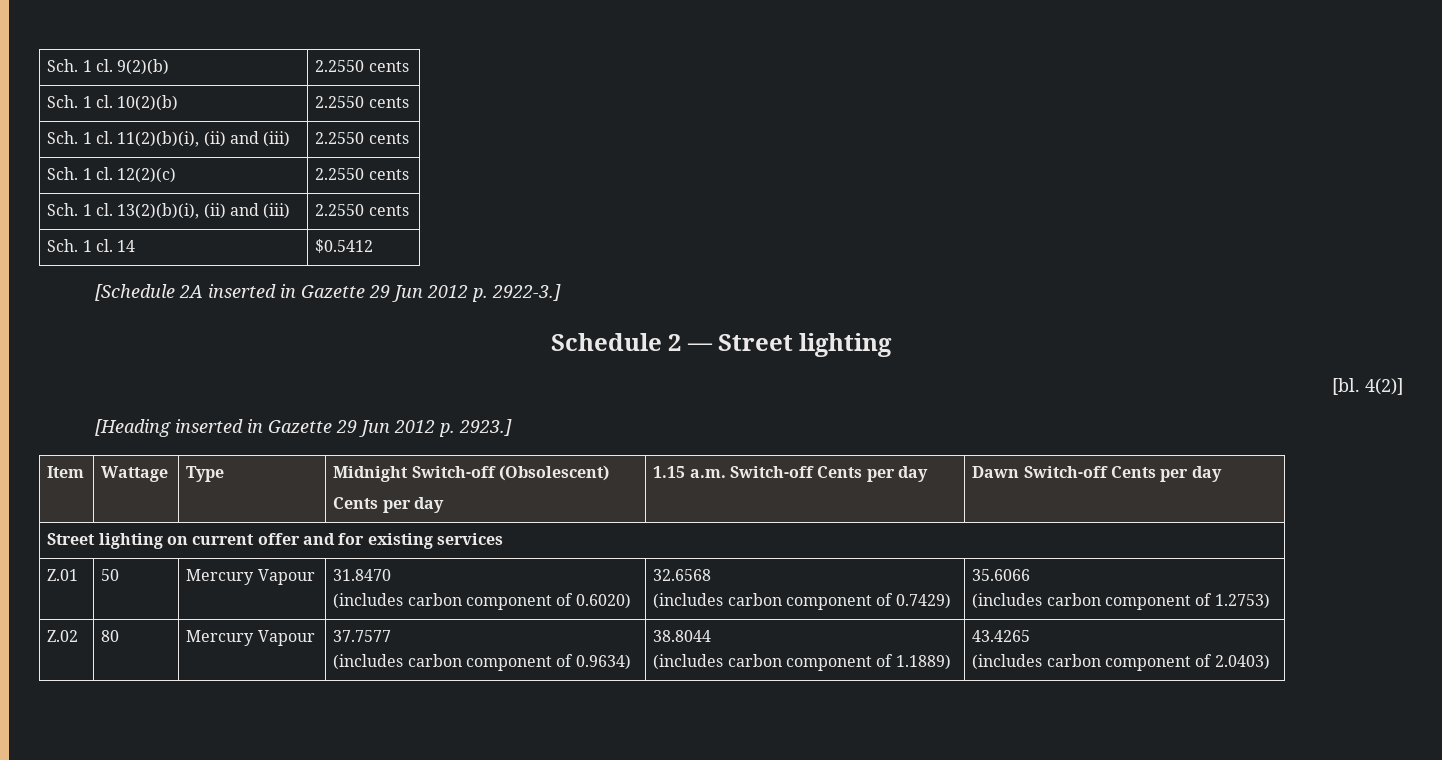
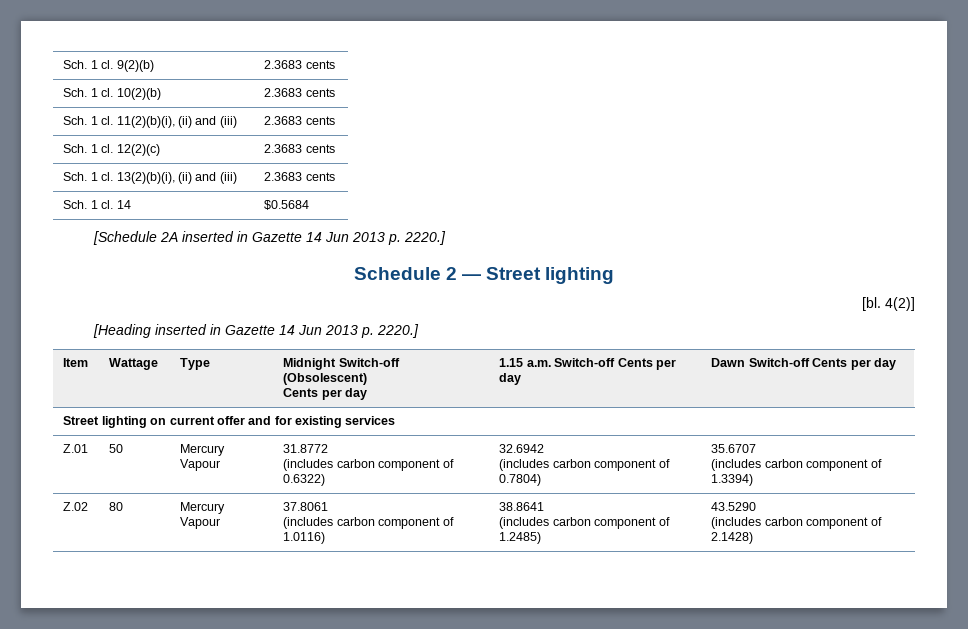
- Sch. 1 cl. 9(2)(b) | 2.2550 cents
+ Sch. 1 cl. 9(2)(b) | 2.3683 cents
- Sch. 1 cl. 10(2)(b) | 2.2550 cents
+ Sch. 1 cl. 10(2)(b) | 2.3683 cents
- Sch. 1 cl. 11(2)(b)(i), (ii) and (iii) | 2.2550 cents
+ Sch. 1 cl. 11(2)(b)(i), (ii) and (iii) | 2.3683 cents
- Sch. 1 cl. 12(2)(c) | 2.2550 cents
+ Sch. 1 cl. 12(2)(c) | 2.3683 cents
- Sch. 1 cl. 13(2)(b)(i), (ii) and (iii) | 2.2550 cents
+ Sch. 1 cl. 13(2)(b)(i), (ii) and (iii) | 2.3683 cents
- Sch. 1 cl. 14 | $0.5412
+ Sch. 1 cl. 14 | $0.5684
- [Schedule 2A inserted in Gazette 29 Jun 2012 p. 2922-3.]
+ [Schedule 2A inserted in Gazette 14 Jun 2013 p. 2220.]
- [Heading inserted in Gazette 29 Jun 2012 p. 2923.]
+ [Heading inserted in Gazette 14 Jun 2013 p. 2220.]
- Z.01 | 50 | Mercury Vapour | 31.8470
- (includes carbon component of 0.6020) | 32.6568
- (includes carbon component of 0.7429) | 35.6066
- (includes carbon component of 1.2753)
+ Z.01 | 50 | Mercury Vapour | 31.8772
+ (includes carbon component of 0.6322) | 32.6942
+ (includes carbon component of 0.7804) | 35.6707
+ (includes carbon component of 1.3394)
- Z.02 | 80 | Mercury Vapour | 37.7577
- (includes carbon component of 0.9634) | 38.8044
- (includes carbon component of 1.1889) | 43.4265
- (includes carbon component of 2.0403)
+ Z.02 | 80 | Mercury Vapour | 37.8061
+ (includes carbon component of 1.0116) | 38.8641
+ (includes carbon component of 1.2485) | 43.5290
+ (includes carbon component of 2.1428)

